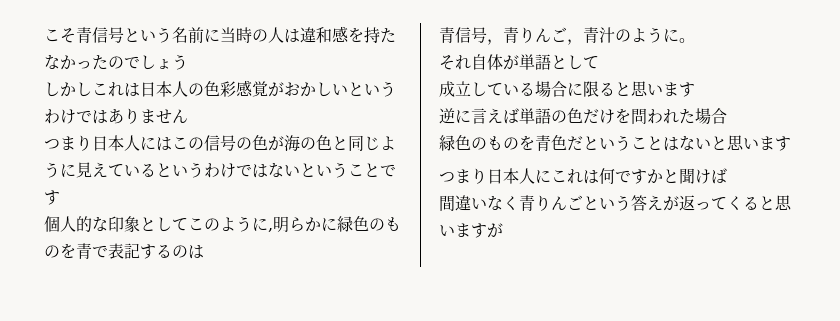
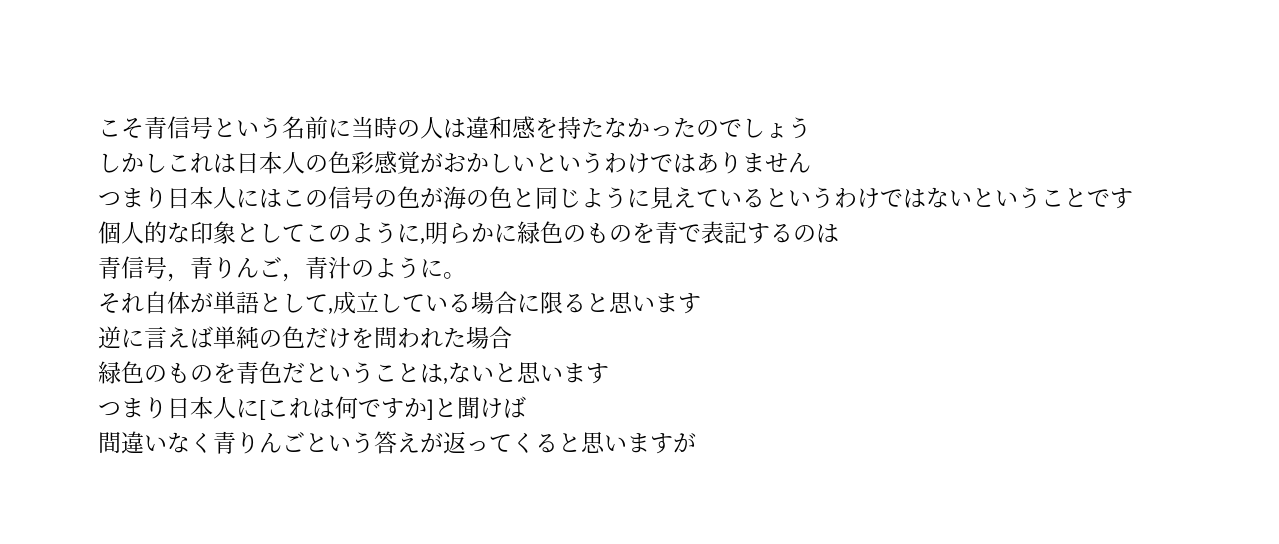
- それ自体が単語として
- 成立している場合に限ると思います
+ それ自体が単語として,成立している場合に限ると思います
- 逆に言えば単語の色だけを問われた場合
+ 逆に言えば単純の色だけを問われた場合
- 緑色のものを青色だということはないと思います
+ 緑色のものを青色だということは,ないと思います
- つまり日本人にこれは何ですかと聞けば
+ つまり日本人に[これは何ですか]と聞けば

